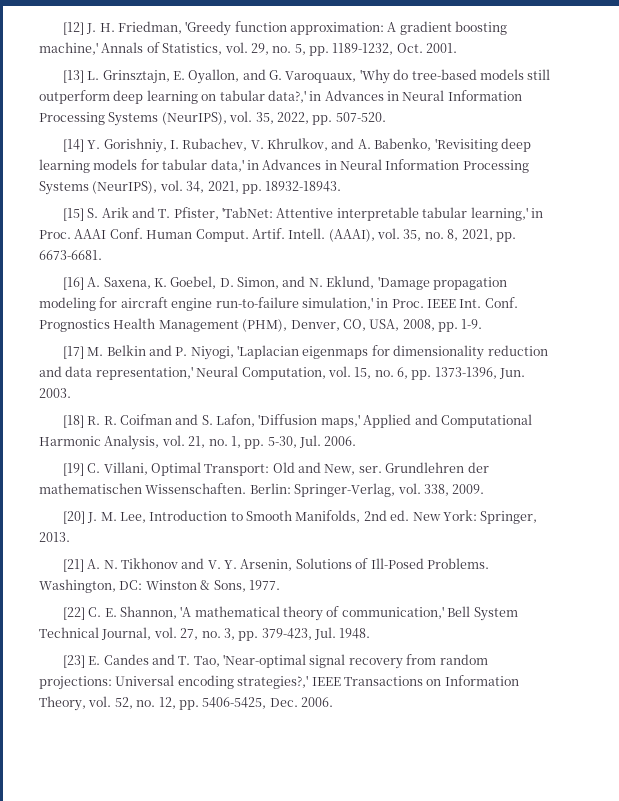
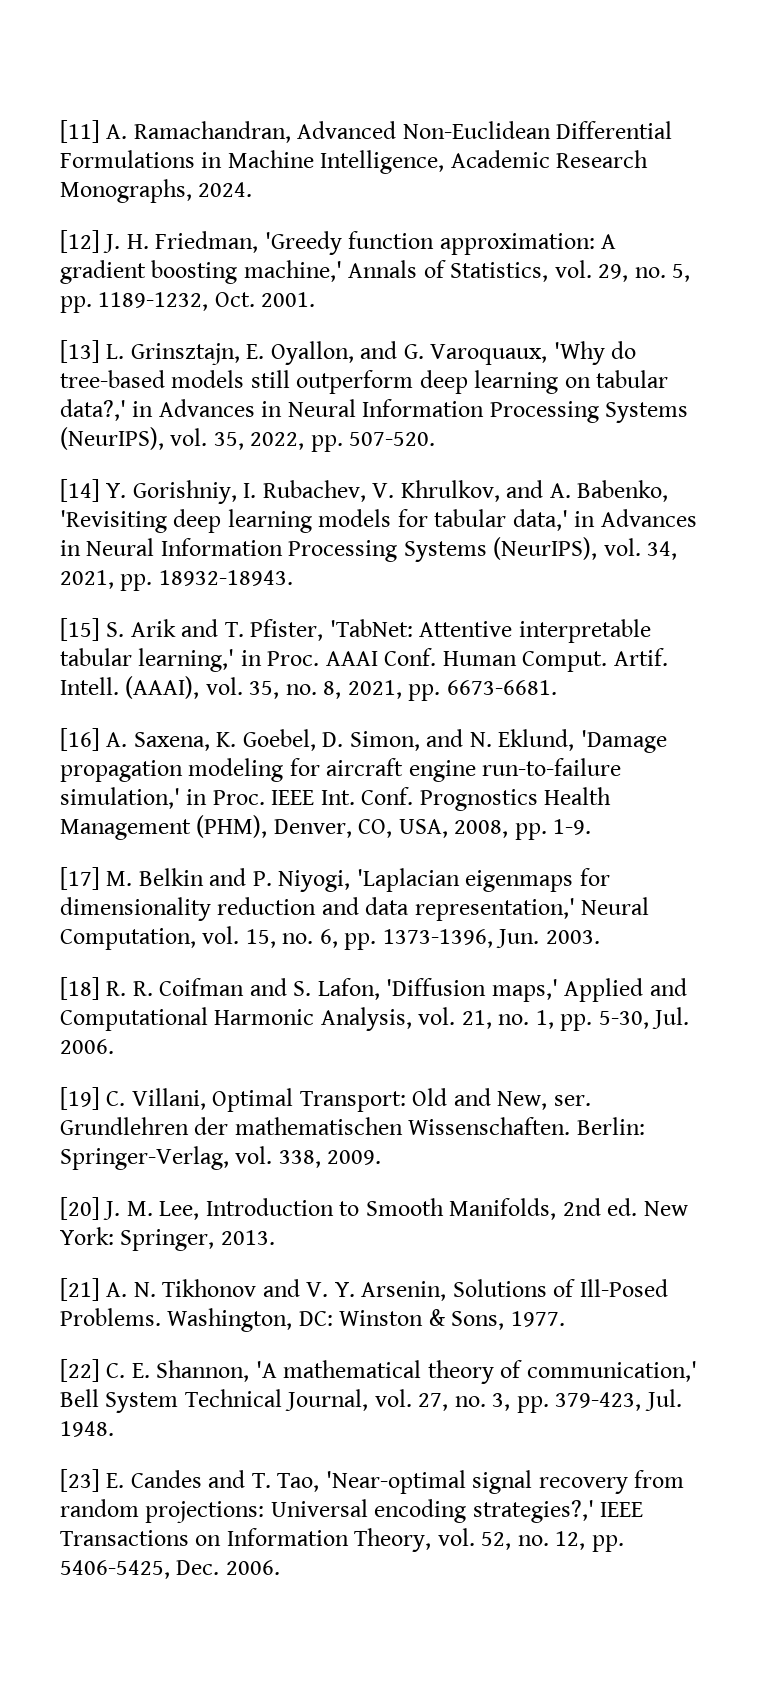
+ [11] A. Ramachandran, Advanced Non-Euclidean Differential Formulations in Machine Intelligence, Academic Research Monographs, 2024.

